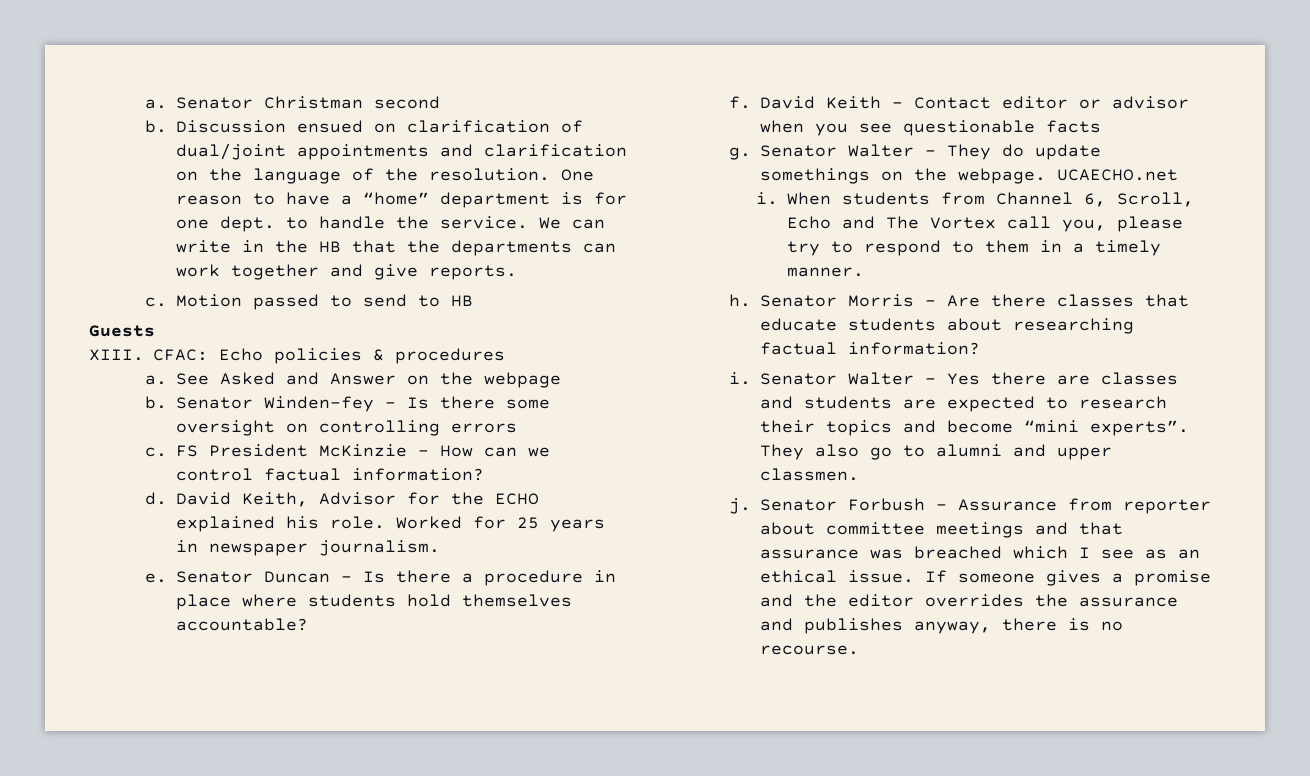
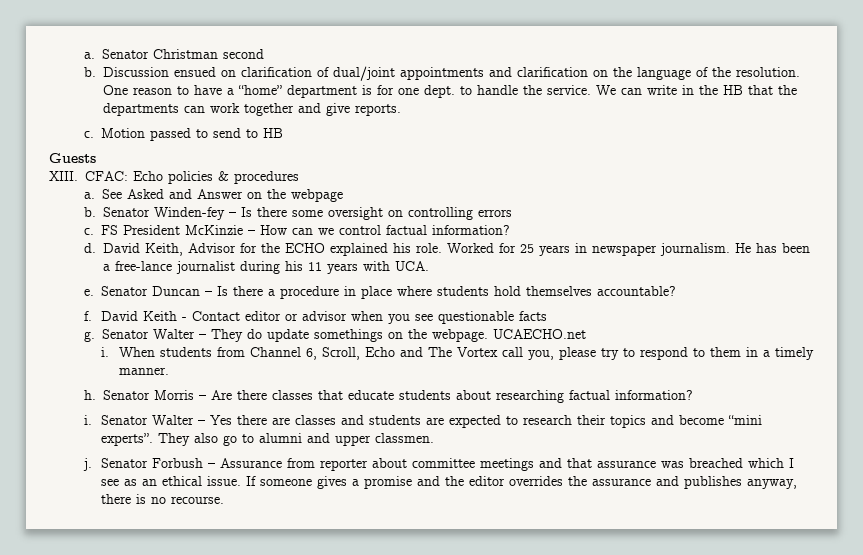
+ He has been a free-lance journalist during his 11 years with UCA.

